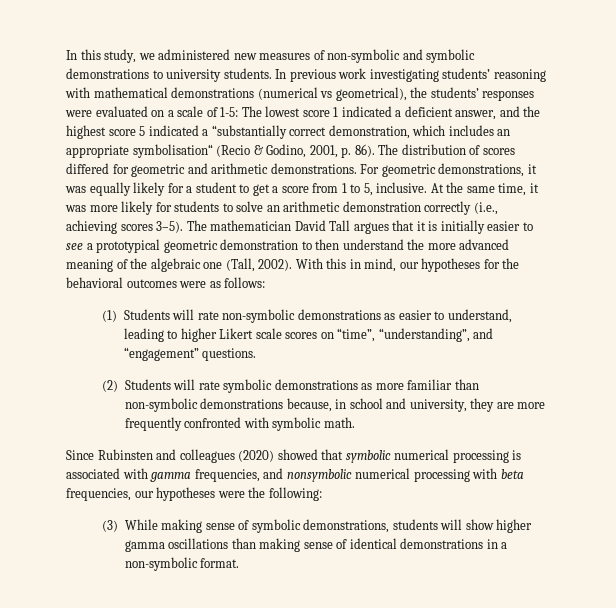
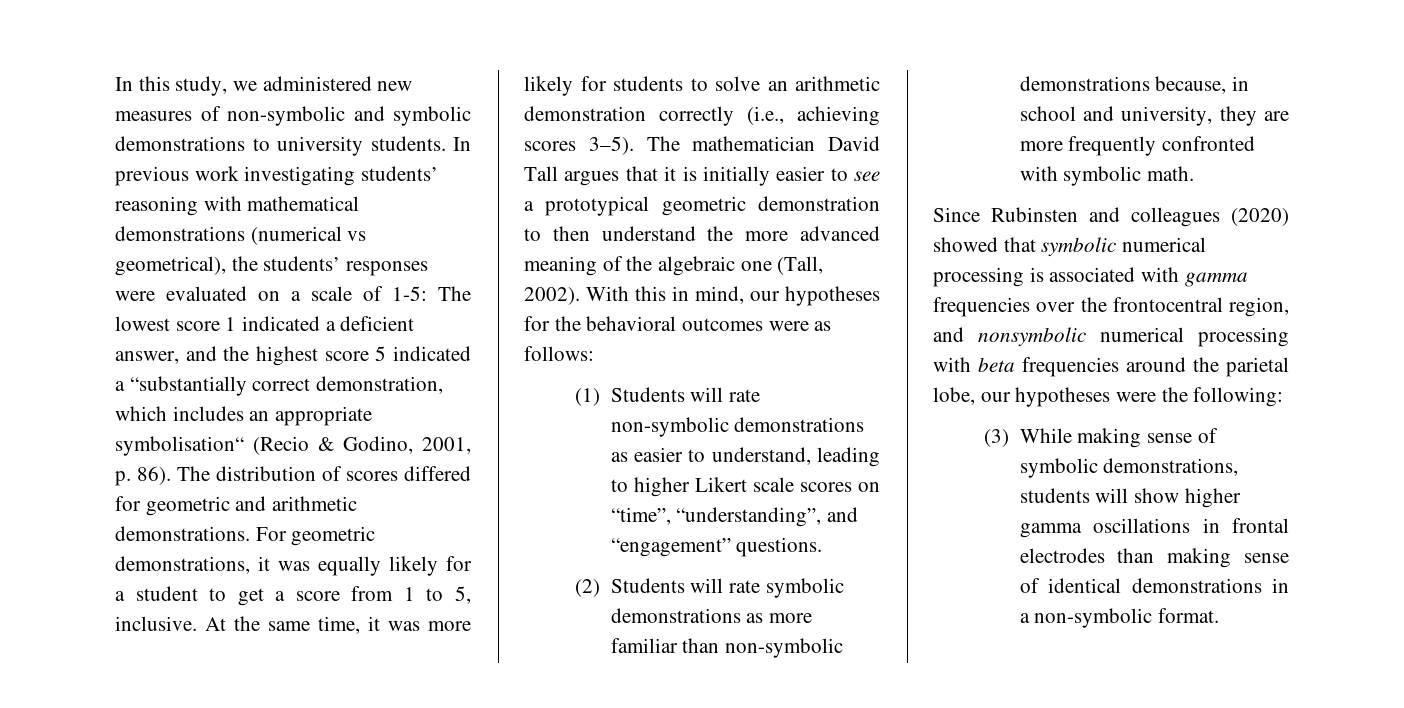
- Since Rubinsten and colleagues (2020) showed that symbolic numerical processing is associated with gamma frequencies, and nonsymbolic numerical processing with beta frequencies, our hypotheses were the following:
+ Since Rubinsten and colleagues (2020) showed that symbolic numerical processing is associated with gamma frequencies over the frontocentral region, and nonsymbolic numerical processing with beta frequencies around the parietal lobe, our hypotheses were the following:
- (3) While making sense of symbolic demonstrations, students will show higher gamma oscillations than making sense of identical demonstrations in a non-symbolic format.
+ (3) While making sense of symbolic demonstrations, students will show higher gamma oscillations in frontal electrodes than making sense of identical demonstrations in a non-symbolic format.

